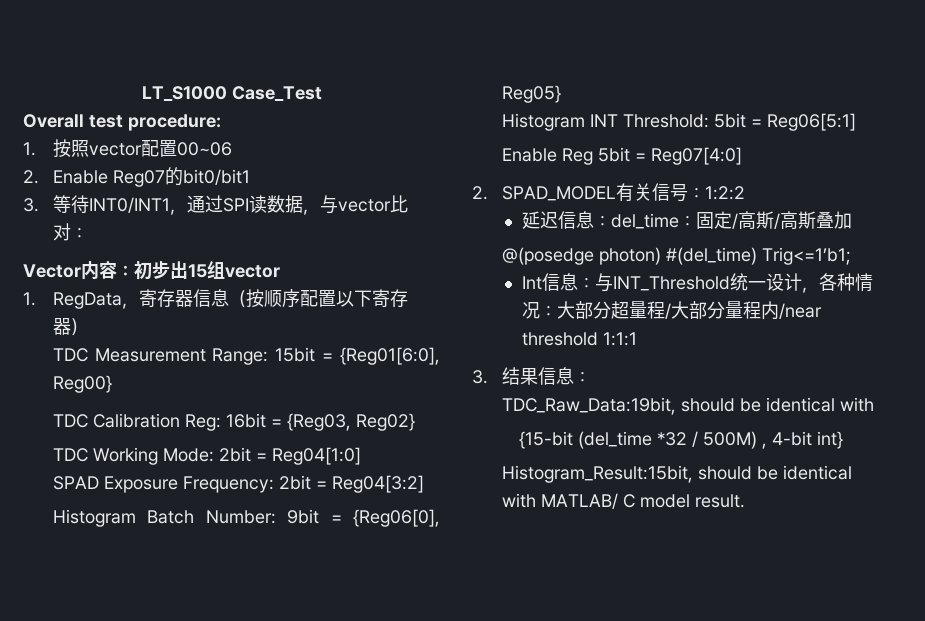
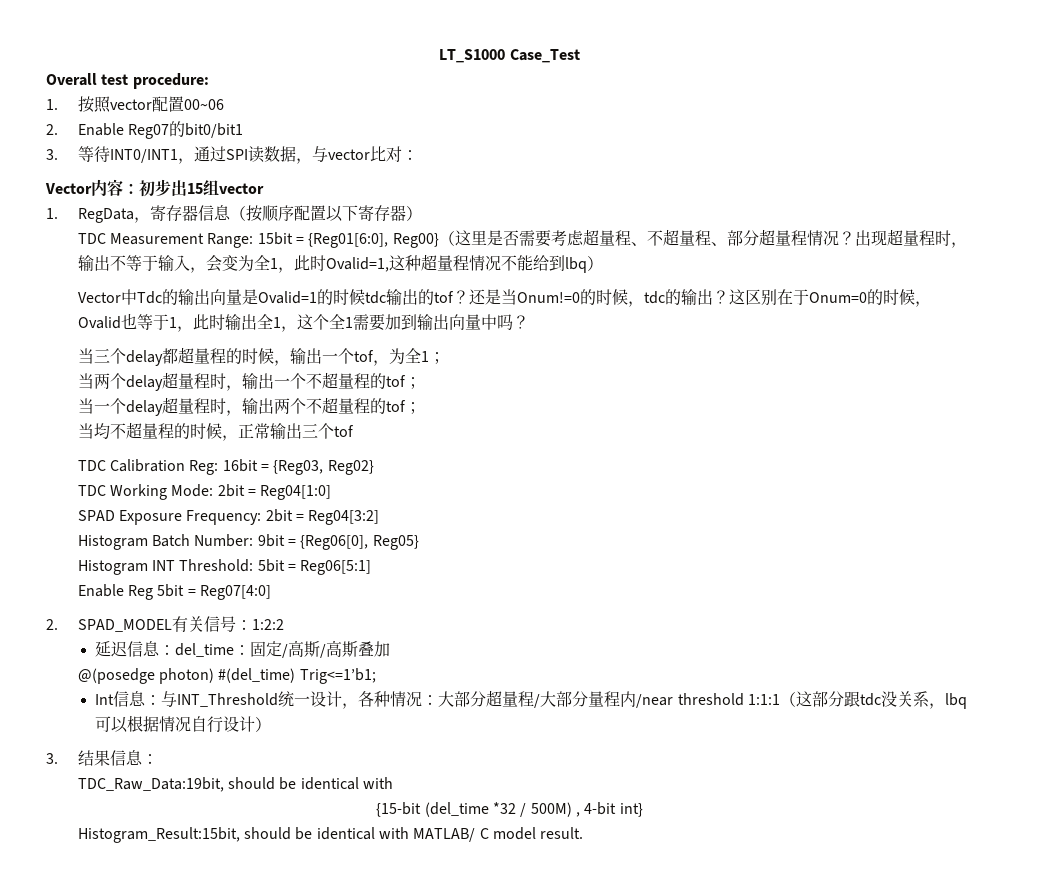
- TDC Measurement Range: 15bit = {Reg01[6:0], Reg00}
+ TDC Measurement Range: 15bit = {Reg01[6:0], Reg00}（这里是否需要考虑超量程、不超量程、部分超量程情况？出现超量程时，输出不等于输入，会变为全1，此时Ovalid=1,这种超量程情况不能给到lbq）
+ Vector中Tdc的输出向量是Ovalid=1的时候tdc输出的tof？还是当Onum!=0的时候，tdc的输出？这区别在于Onum=0的时候，Ovalid也等于1，此时输出全1，这个全1需要加到输出向量中吗？
+ 当三个delay都超量程的时候，输出一个tof，为全1；
+ 当两个delay超量程时，输出一个不超量程的tof；
+ 当一个delay超量程时，输出两个不超量程的tof；
+ 当均不超量程的时候，正常输出三个tof
- Int信息：与INT_Threshold统一设计，各种情况：大部分超量程/大部分量程内/near threshold 1:1:1
+ Int信息：与INT_Threshold统一设计，各种情况：大部分超量程/大部分量程内/near threshold 1:1:1（这部分跟tdc没关系，lbq可以根据情况自行设计）

